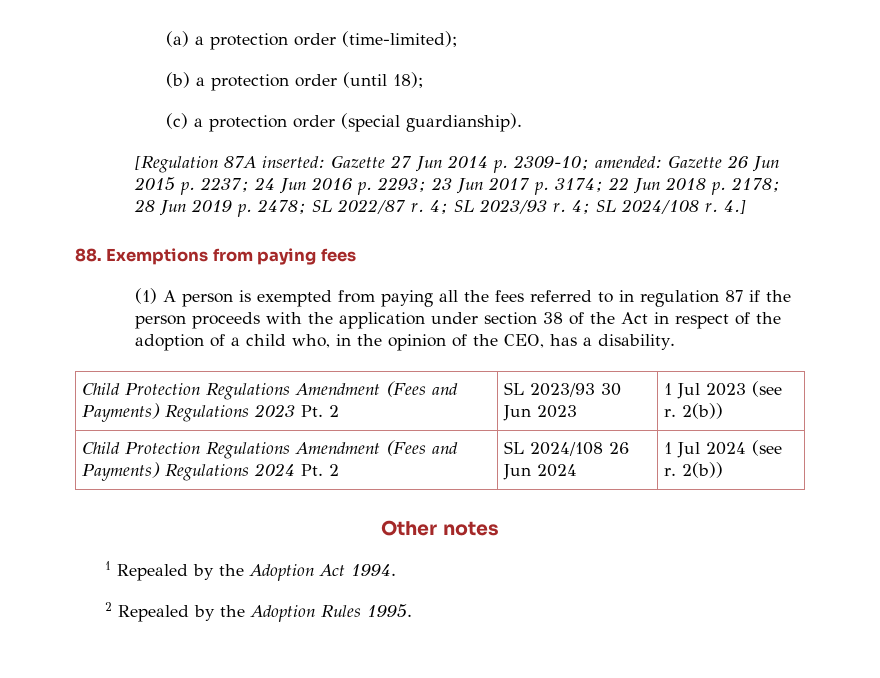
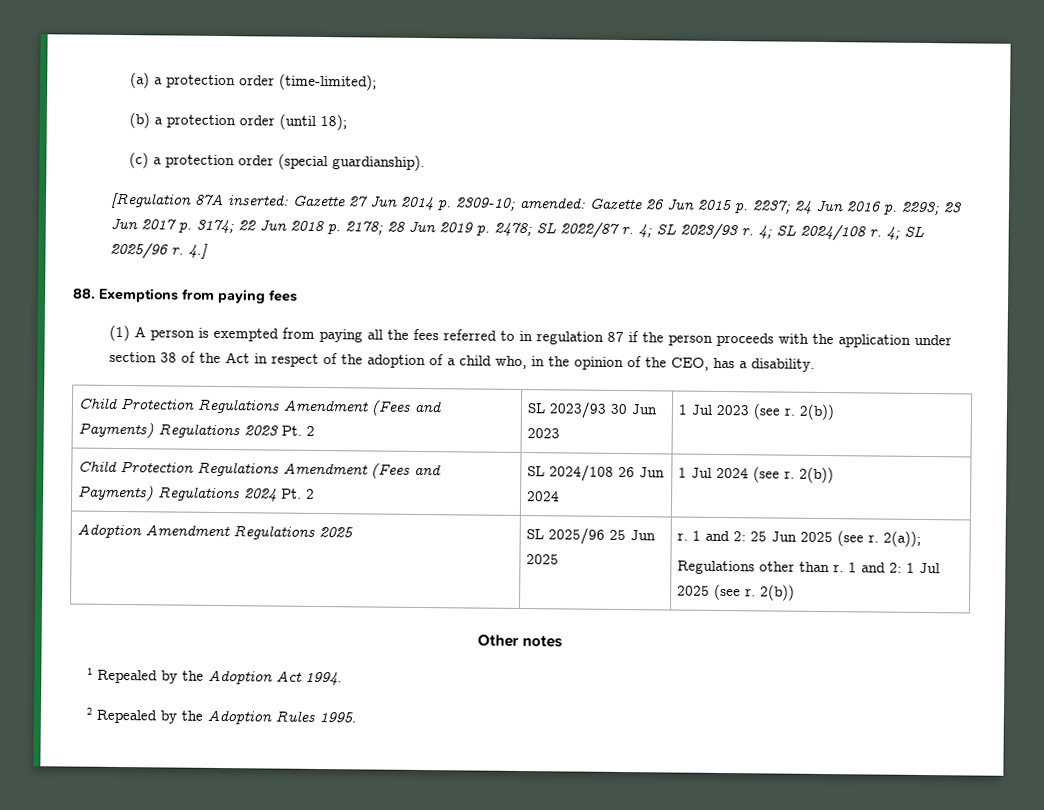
+ 4; SL 2025/96 r.
+ Adoption Amendment Regulations 2025 | SL 2025/96 25 Jun 2025 | r. 1 and 2: 25 Jun 2025 (see r. 2(a));
+ Regulations other than r. 1 and 2: 1 Jul 2025 (see r. 2(b))

